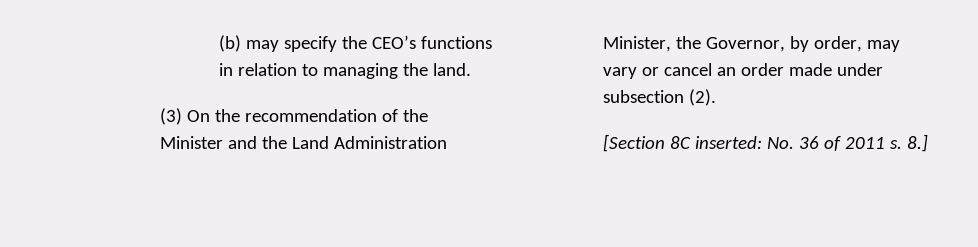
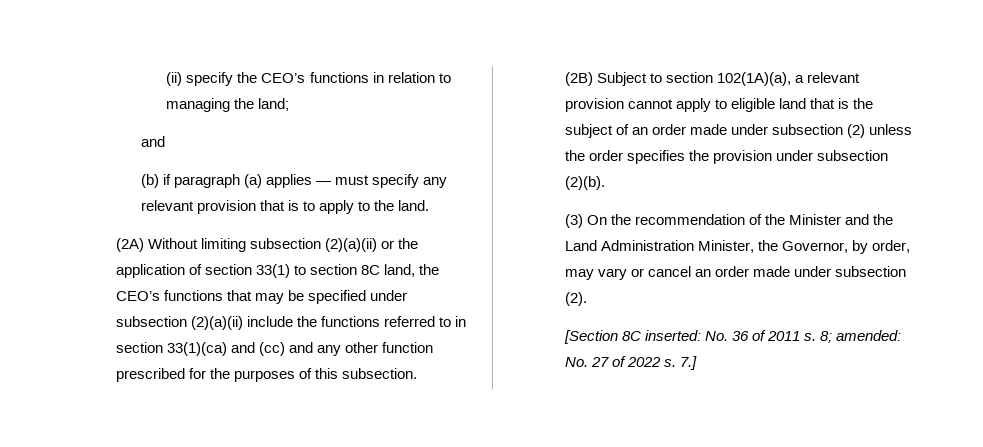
- (b) may specify the CEO’s functions in relation to managing the land.
+ (ii) specify the CEO’s functions in relation to managing the land;
+ and
+ (b) if paragraph (a) applies — must specify any relevant provision that is to apply to the land.
+ (2A) Without limiting subsection (2)(a)(ii) or the application of section 33(1) to section 8C land, the CEO’s functions that may be specified under subsection (2)(a)(ii) include the functions referred to in section 33(1)(ca) and (cc) and any other function prescribed for the purposes of this subsection.
+ (2B) Subject to section 102(1A)(a), a relevant provision cannot apply to eligible land that is the subject of an order made under subsection (2) unless the order specifies the provision under subsection (2)(b).
- 8.]
+ 8; amended: No. 27 of 2022 s. 7.]

